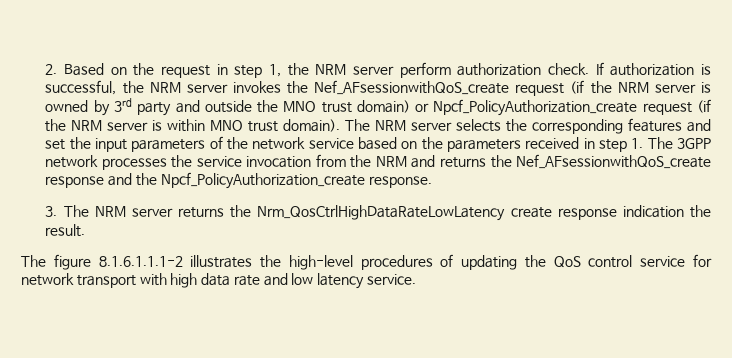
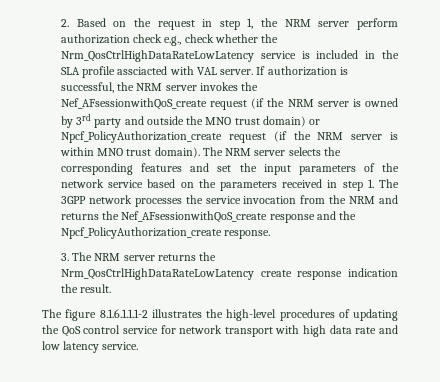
- 2. Based on the request in step 1, the NRM server perform authorization check.
+ 2. Based on the request in step 1, the NRM server perform authorization check e.g., check whether the Nrm_QosCtrlHighDataRateLowLatency service is included in the SLA profile assciacted with VAL server.

